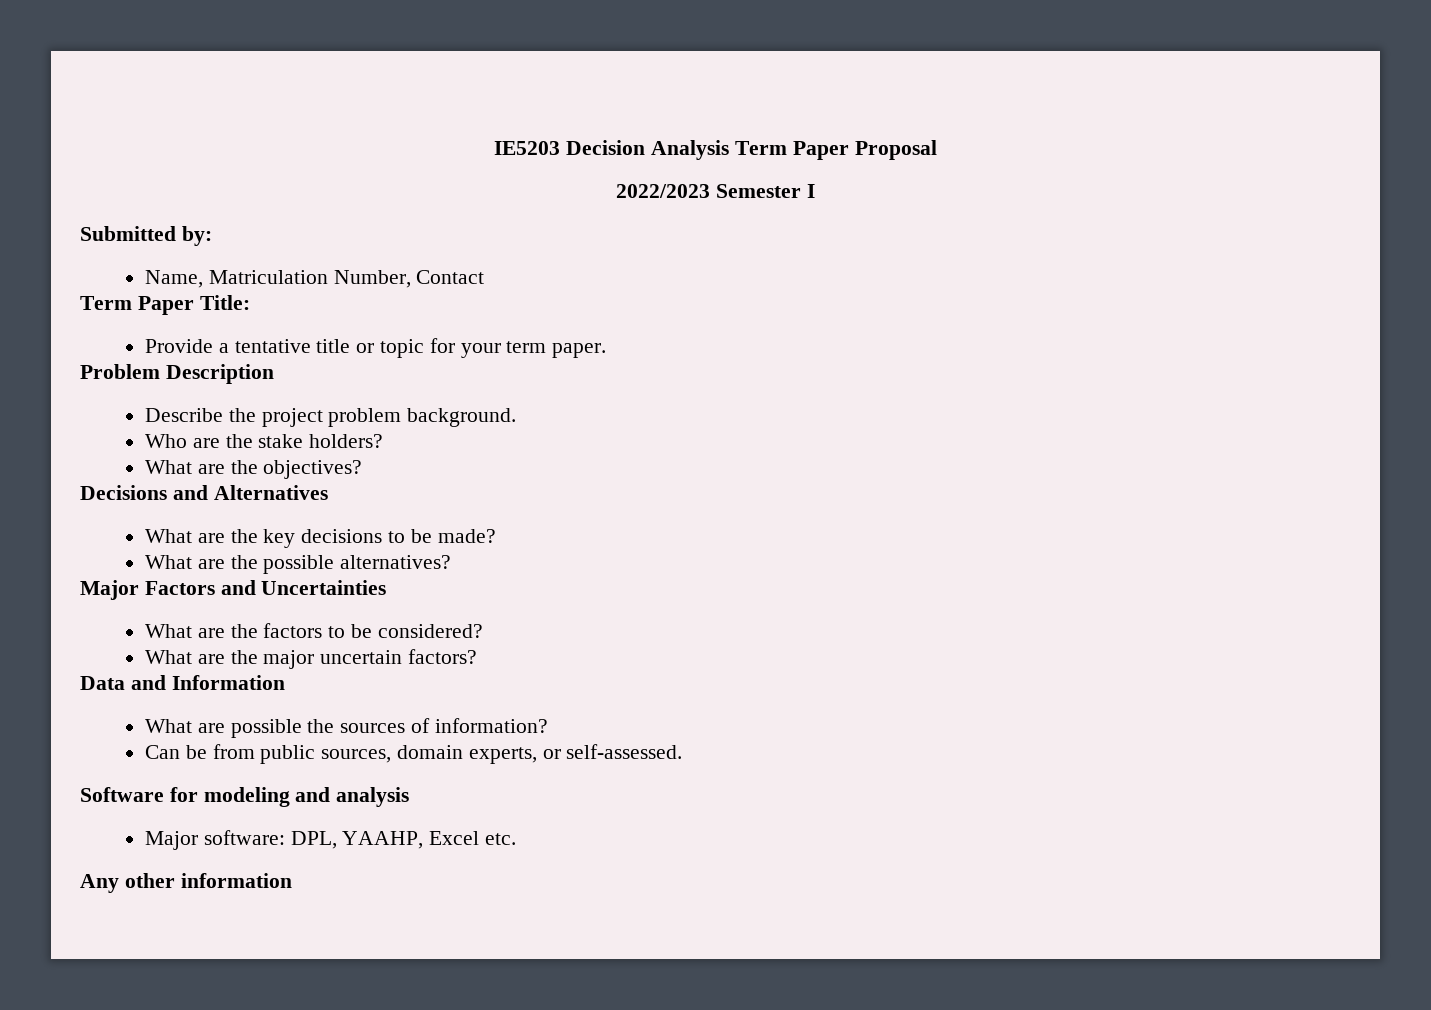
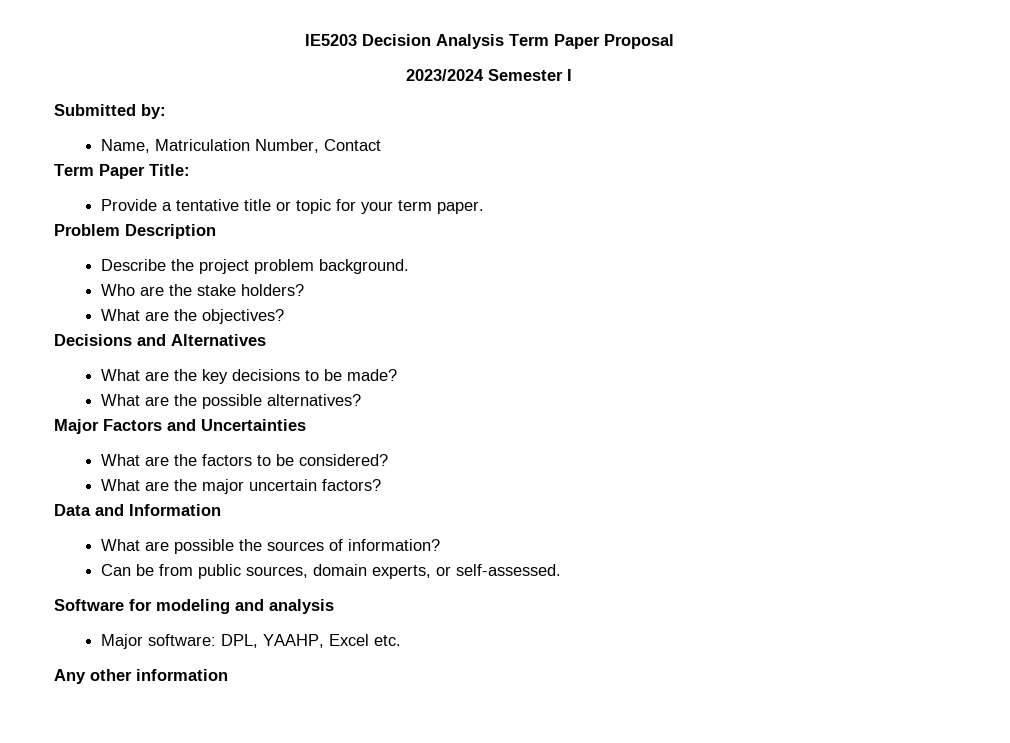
- 2022/2023 Semester I
+ 2023/2024 Semester I

